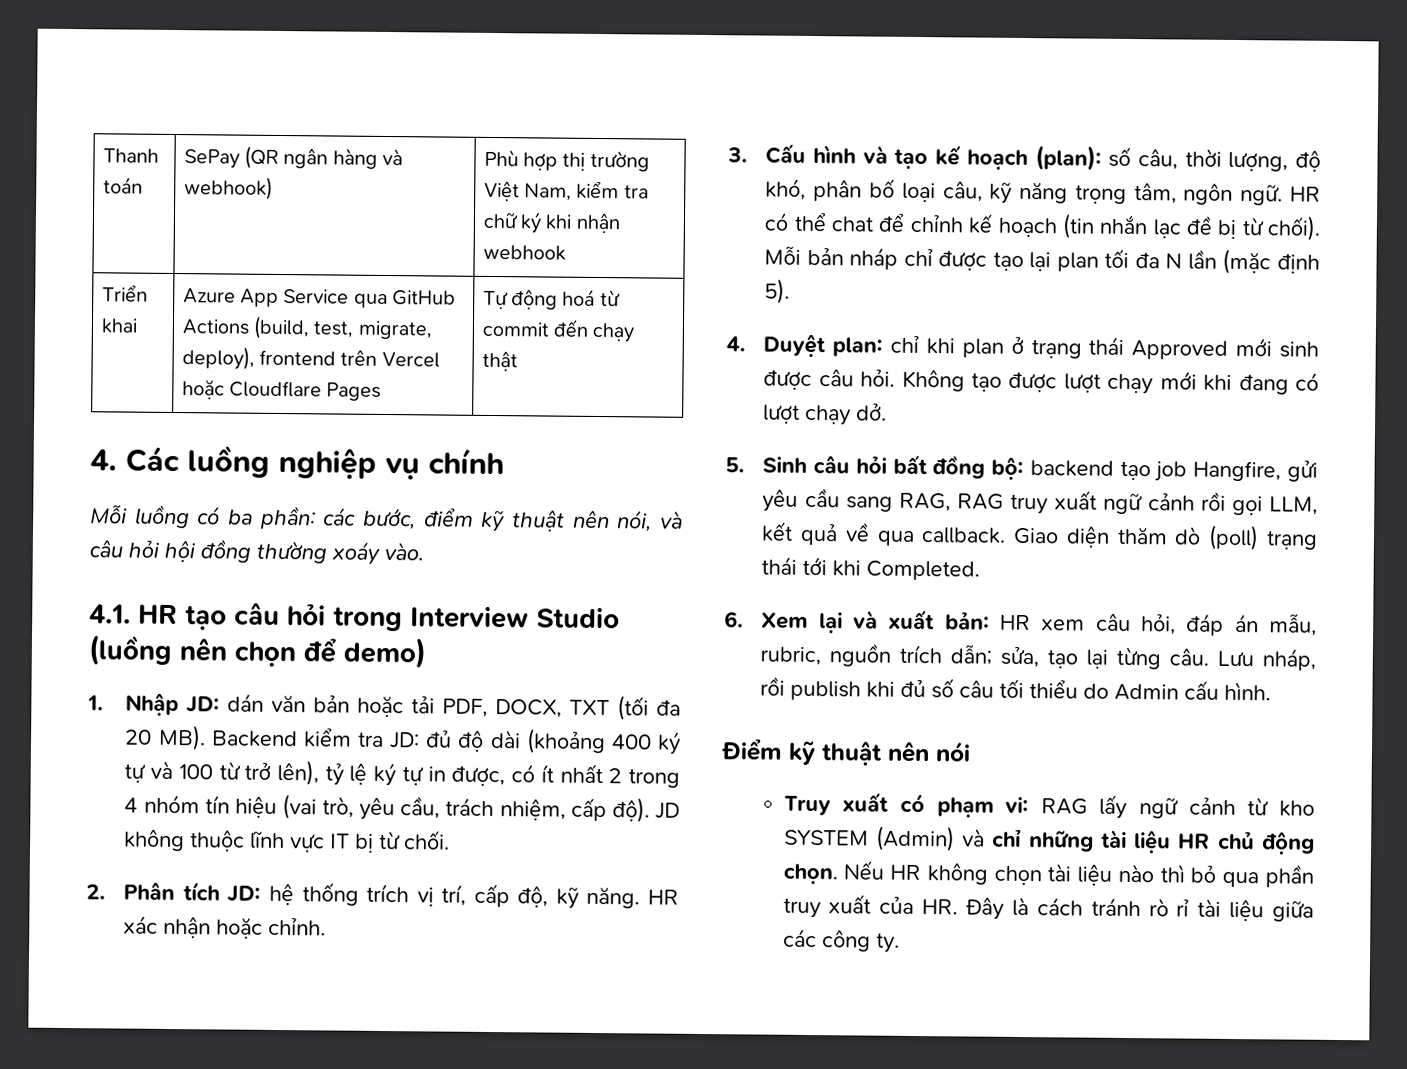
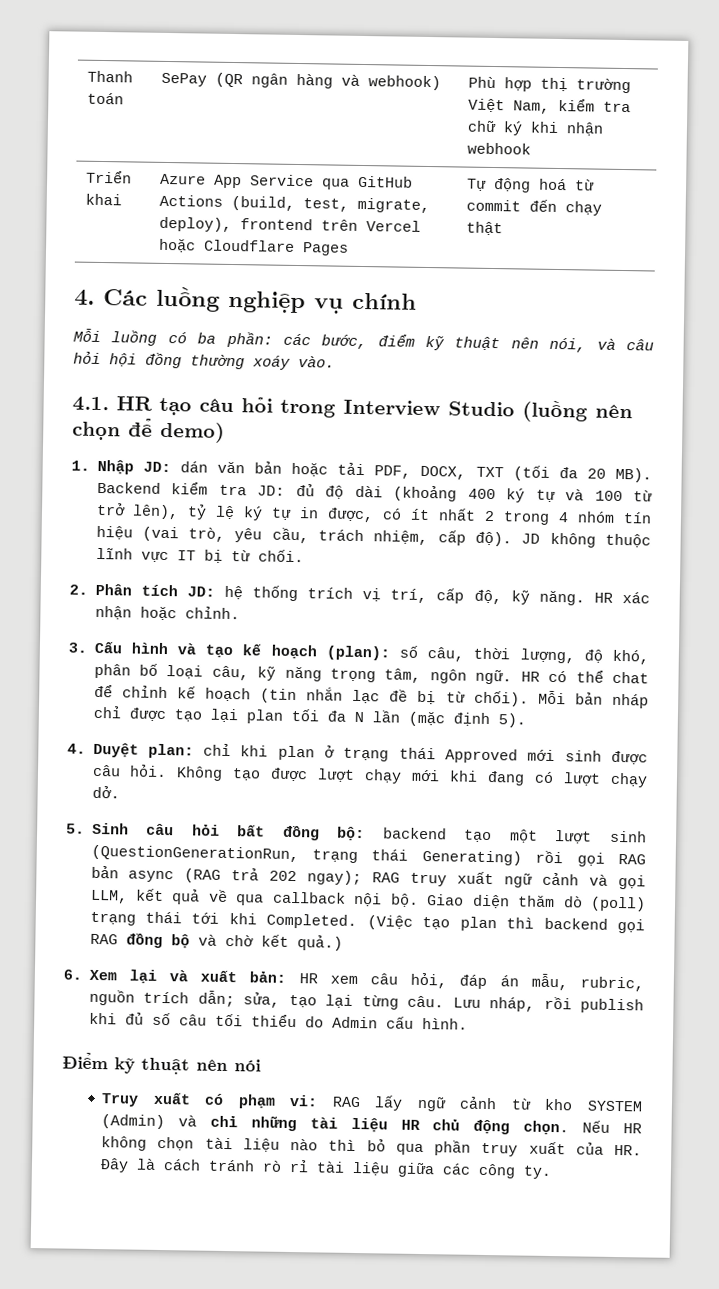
- 5. Sinh câu hỏi bất đồng bộ: backend tạo job Hangfire, gửi yêu cầu sang RAG, RAG truy xuất ngữ cảnh rồi gọi LLM, kết quả về qua callback.
+ 5. Sinh câu hỏi bất đồng bộ: backend tạo một lượt sinh (QuestionGenerationRun, trạng thái Generating) rồi gọi RAG bản async (RAG trả 202 ngay); RAG truy xuất ngữ cảnh và gọi LLM, kết quả về qua callback nội bộ.
+ (Việc tạo plan thì backend gọi RAG đồng bộ và chờ kết quả.)

